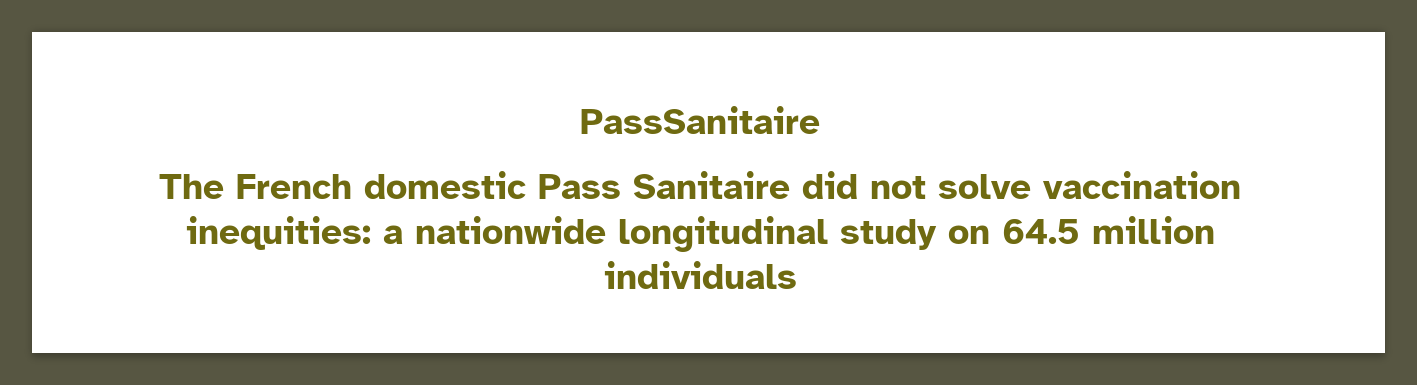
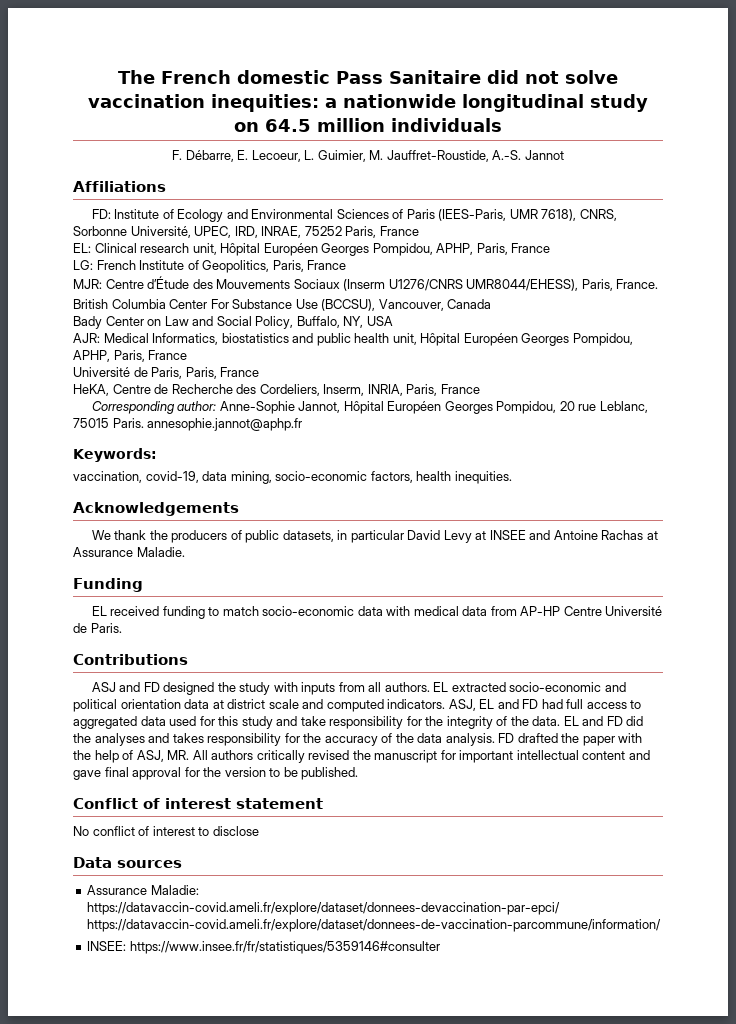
- PassSanitaire
+ F. Débarre, E. Lecoeur, L. Guimier, M. Jauffret-Roustide, A.-S. Jannot
+ Affiliations
+ FD: Institute of Ecology and Environmental Sciences of Paris (IEES-Paris, UMR 7618), CNRS, Sorbonne Université, UPEC, IRD, INRAE, 75252 Paris, France
+ EL: Clinical research unit, Hôpital Européen Georges Pompidou, APHP, Paris, France
+ LG: French Institute of Geopolitics, Paris, France
+ MJR: Centre d’Étude des Mouvements Sociaux (Inserm U1276/CNRS UMR8044/EHESS), Paris, France.
+ British Columbia Center For Substance Use (BCCSU), Vancouver, Canada
+ Bady Center on Law and Social Policy, Buffalo, NY, USA
+ AJR: Medical Informatics, biostatistics and public health unit, Hôpital Européen Georges Pompidou, APHP, Paris, France
+ Université de Paris, Paris, France
+ HeKA, Centre de Recherche des Cordeliers, Inserm, INRIA, Paris, France
+ Corresponding author: Anne-Sophie Jannot, Hôpital Européen Georges Pompidou, 20 rue Leblanc, 75015 Paris. annesophie.jannot@aphp.fr
+ Keywords:
+ vaccination, covid-19, data mining, socio-economic factors, health inequities.
+ Acknowledgements
+ We thank the producers of public datasets, in particular David Levy at INSEE and Antoine Rachas at Assurance Maladie.
+ Funding
+ EL received funding to match socio-economic data with medical data from AP-HP Centre Université de Paris.
+ Contributions
+ ASJ and FD designed the study with inputs from all authors. EL extracted socio-economic and political orientation data at district scale and computed indicators. ASJ, EL and FD had full access to aggregated data used for this study and take responsibility for the integrity of the data. EL and FD did the analyses and takes responsibility for the accuracy of the data analysis. FD drafted the paper with the help of ASJ, MR. All authors critically revised the manuscript for important intellectual content and gave final approval for the version to be published.
+ Conflict of interest statement
+ No conflict of interest to disclose
+ Data sources
+ Assurance Maladie: https://datavaccin-covid.ameli.fr/explore/dataset/donnees-devaccination-par-epci/ https://datavaccin-covid.ameli.fr/explore/dataset/donnees-de-vaccination-parcommune/information/
+ INSEE: https://www.insee.fr/fr/statistiques/5359146#consulter

